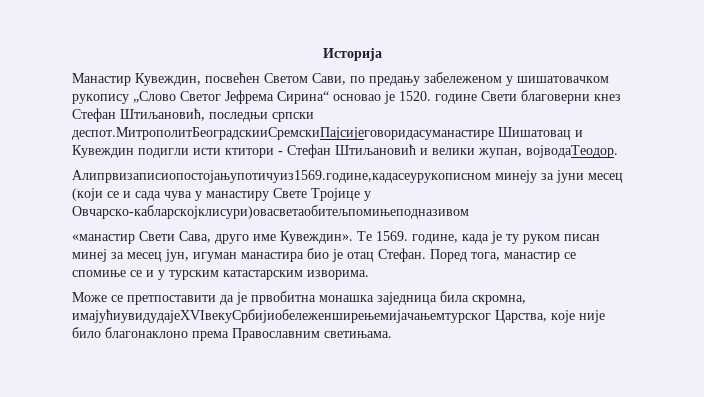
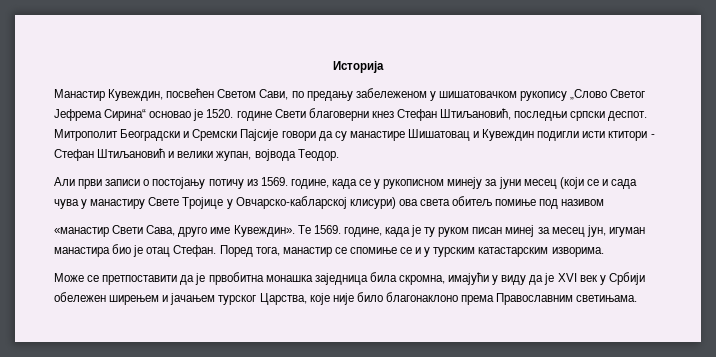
- Манастир Кувеждин, посвећен Светом Сави, по предању забележеном у шишатовачком рукопису „Слово Светог Јефрема Сирина“ основао је 1520. године Свети благоверни кнез Стефан Штиљановић, последњи српски деспот.MитрополитБеоградскииСремскиПајсијеговоридасуманастире Шишатовац и Кувеждин подигли исти ктитори - Стефан Штиљановић и велики жупан, војводаТеодор.
- Алипрвизаписиопостојањупотичуиз1569.године,кадасеурукописном минеју за јуни месец (који се и сада чува у манастиру Свете Тројице у Овчарско-кабларскојклисури)овасветаобитељпомињеподназивом
+ Манастир Кувеждин, посвећен Светом Сави, по предању забележеном у шишатовачком рукопису „Слово Светог Јефрема Сирина“ основао је 1520. године Свети благоверни кнез Стефан Штиљановић, последњи српски деспот. Mитрополит Београдски и Сремски Пајсије говори да су манастире Шишатовац и Кувеждин подигли исти ктитори - Стефан Штиљановић и велики жупан, војвода Теодор.
+ Али први записи о постојању потичу из 1569. године, када се у рукописном минеју за јуни месец (који се и сада чува у манастиру Свете Тројице у Овчарско-кабларској клисури) ова света обитељ помиње под називом
- Може се претпоставити да је првобитна монашка заједница била скромна, имајућиувидудајеXVIвекуСрбијиобележенширењемијачањемтурског Царства, које није било благонаклоно према Православним светињама.
+ Може се претпоставити да је првобитна монашка заједница била скромна, имајући у виду да је XVI век у Србији обележен ширењем и јачањем турског Царства, које није било благонаклоно према Православним светињама.

